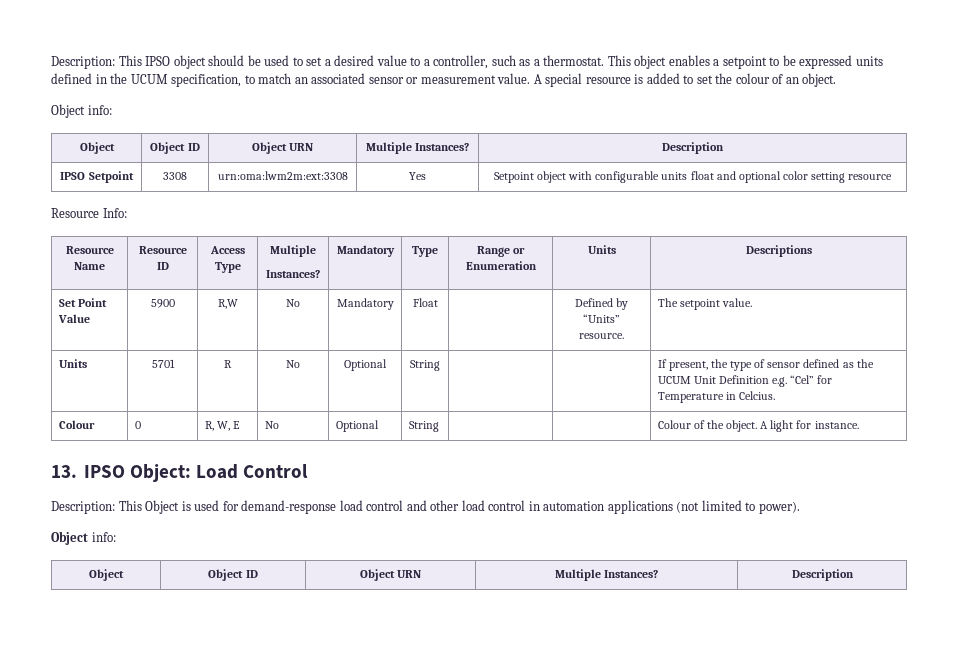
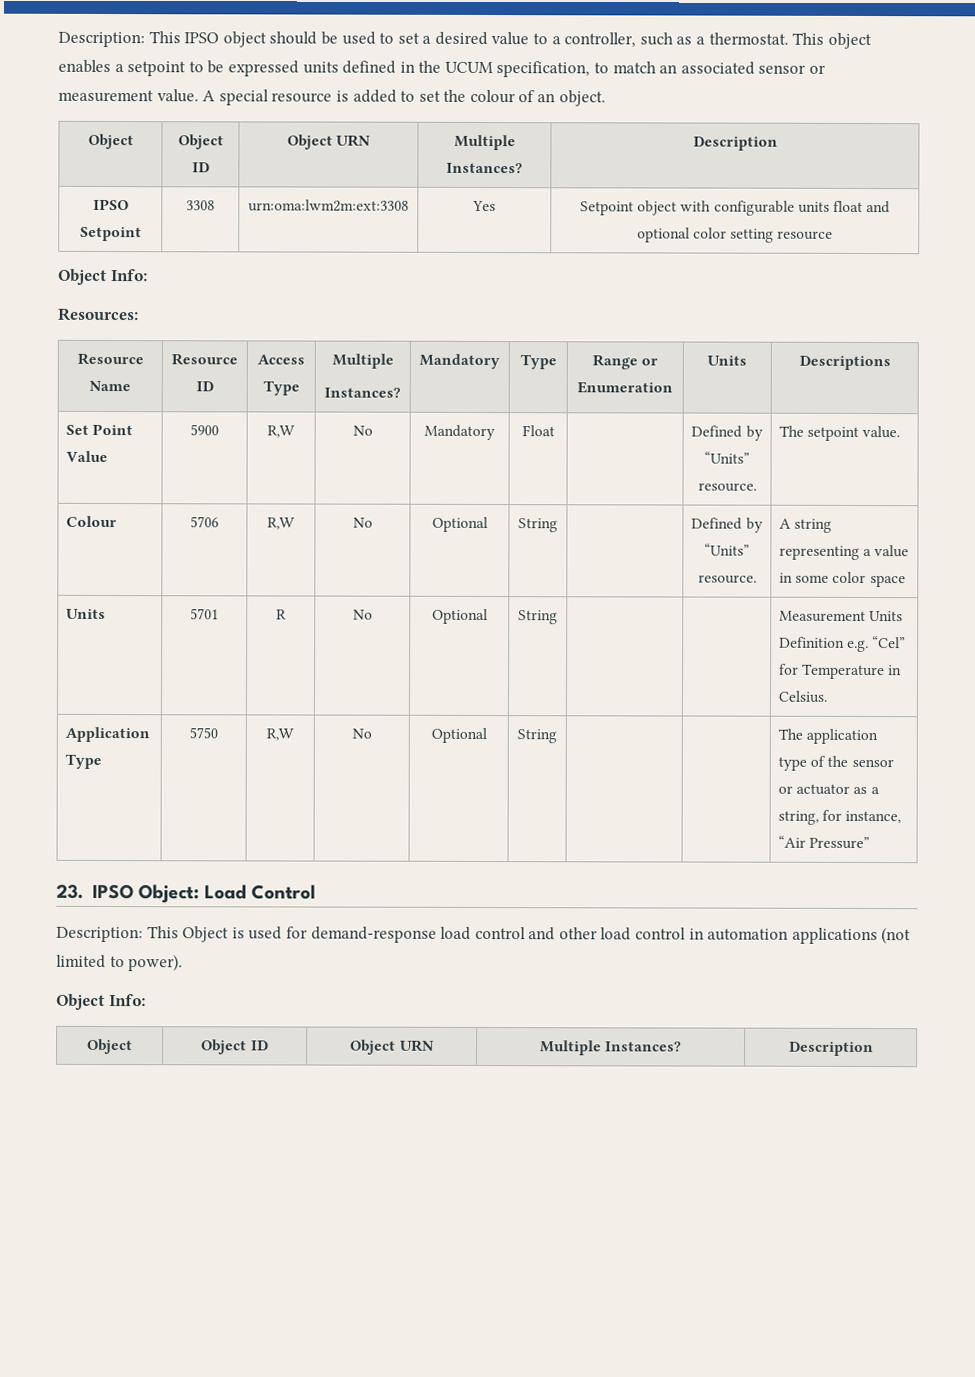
  A special resource is added to set the colour of an object.
- Object info:
  IPSO Setpoint | 3308 | urn:oma:lwm2m:ext:3308 | Yes | Setpoint object with configurable units float and optional color setting resource
- Resource Info:
+ Object Info:
+ Resources:
+ Colour | 5706 | R,W | No | Optional | String | | Defined by “Units” resource. | A string representing a value in some color space
- Units | 5701 | R | No | Optional | String | | | If present, the type of sensor defined as the UCUM Unit Definition e.g. “Cel” for Temperature in Celcius.
- Colour | 0 | R, W, E | No | Optional | String | | | Colour of the object. A light for instance.
- 13. IPSO Object: Load Control
+ Units | 5701 | R | No | Optional | String | | | Measurement Units Definition e.g. “Cel” for Temperature in Celsius.
+ Application Type | 5750 | R,W | No | Optional | String | | | The application type of the sensor or actuator as a string, for instance, “Air Pressure”
+ 23. IPSO Object: Load Control
  Description: This Object is used for demand-response load control and other load control in automation applications (not limited to power).
- Object info:
+ Object Info:

